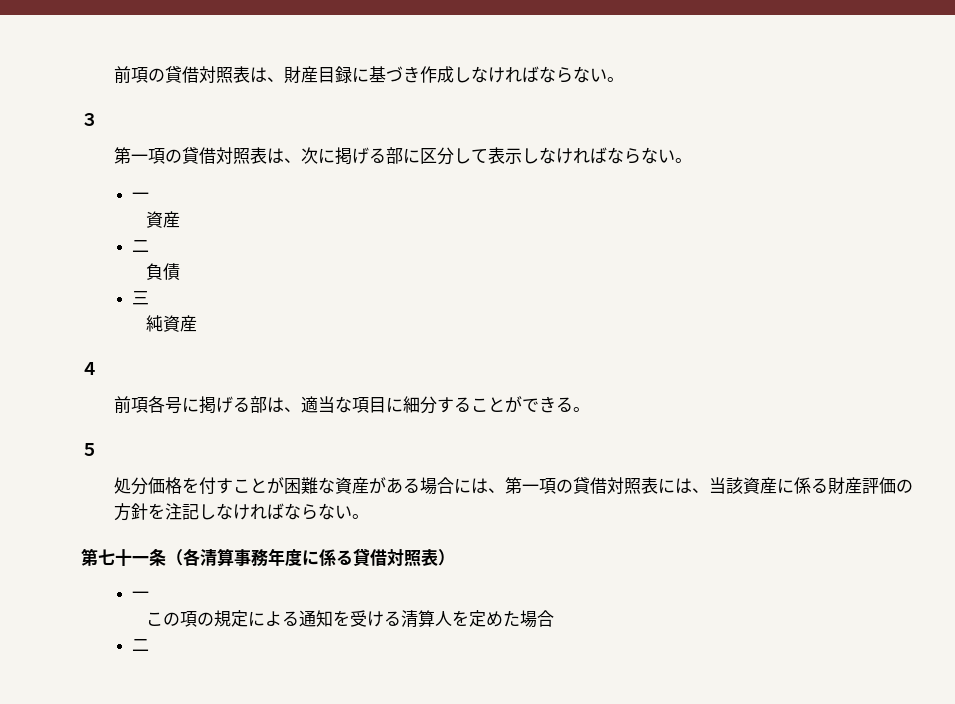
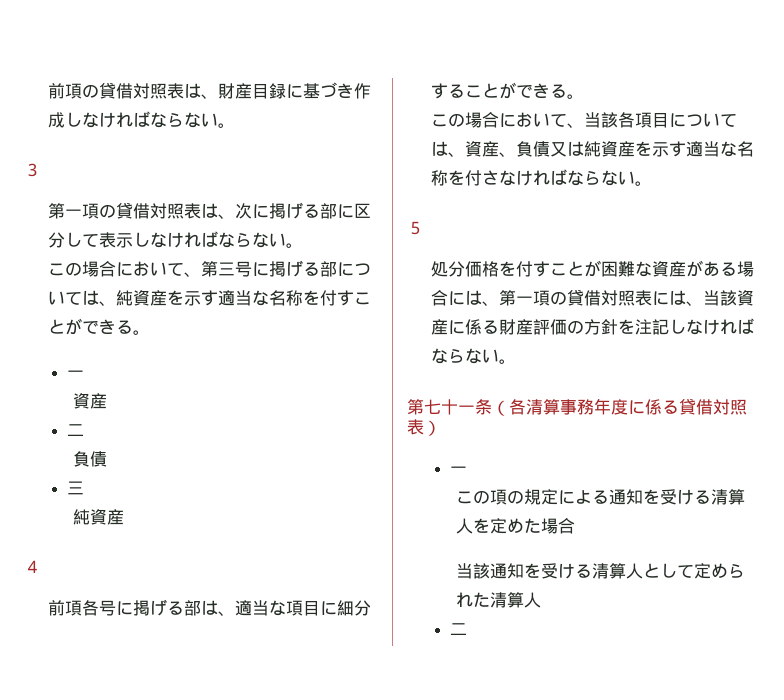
+ この場合において、第三号に掲げる部については、純資産を示す適当な名称を付すことができる。
+ この場合において、当該各項目については、資産、負債又は純資産を示す適当な名称を付さなければならない。
+ 当該通知を受ける清算人として定められた清算人

